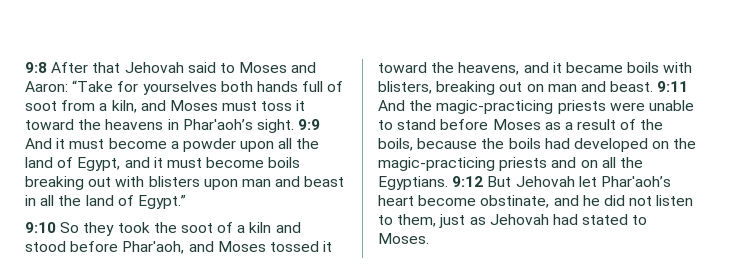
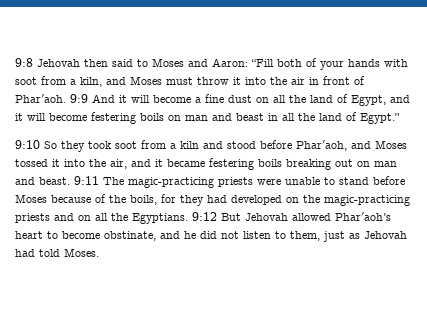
- 9:8 After that Jehovah said to Moses and Aaron: “Take for yourselves both hands full of soot from a kiln, and Moses must toss it toward the heavens in Phar′aoh’s sight.
+ 9:8 Jehovah then said to Moses and Aaron: “Fill both of your hands with soot from a kiln, and Moses must throw it into the air in front of Phar′aoh.
- 9:9 And it must become a powder upon all the land of Egypt, and it must become boils breaking out with blisters upon man and beast in all the land of Egypt.”
+ 9:9 And it will become a fine dust on all the land of Egypt, and it will become festering boils on man and beast in all the land of Egypt.”
- 9:10 So they took the soot of a kiln and stood before Phar′aoh, and Moses tossed it toward the heavens, and it became boils with blisters, breaking out on man and beast.
+ 9:10 So they took soot from a kiln and stood before Phar′aoh, and Moses tossed it into the air, and it became festering boils breaking out on man and beast.
- 9:11 And the magic-practicing priests were unable to stand before Moses as a result of the boils, because the boils had developed on the magic-practicing priests and on all the Egyptians.
+ 9:11 The magic-practicing priests were unable to stand before Moses because of the boils, for they had developed on the magic-practicing priests and on all the Egyptians.
- 9:12 But Jehovah let Phar′aoh’s heart become obstinate, and he did not listen to them, just as Jehovah had stated to Moses.
+ 9:12 But Jehovah allowed Phar′aoh’s heart to become obstinate, and he did not listen to them, just as Jehovah had told Moses.

